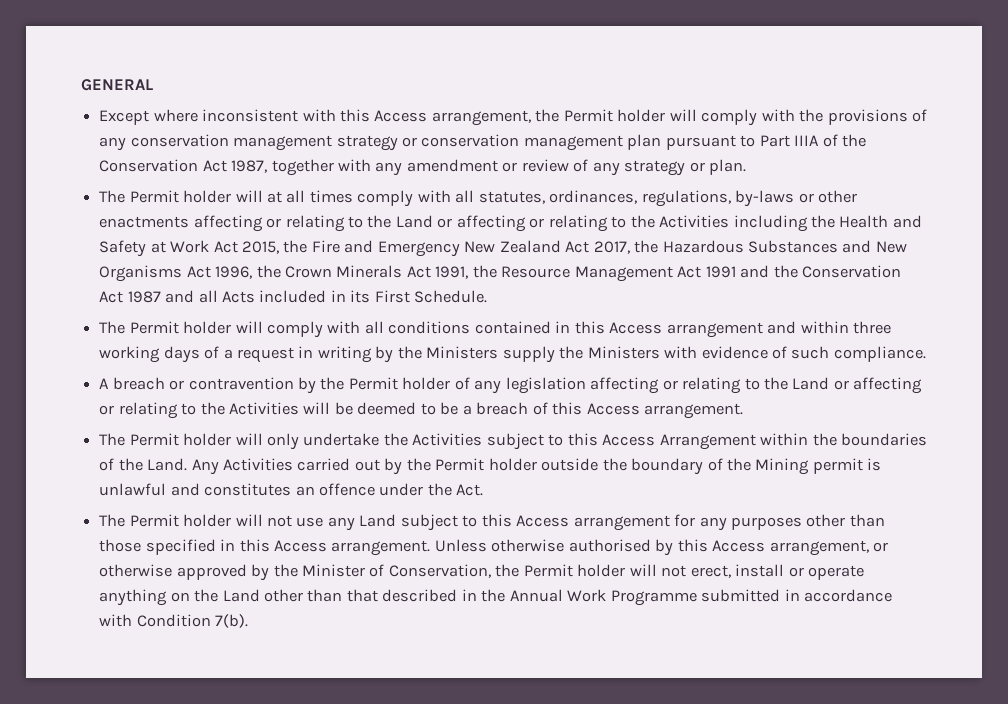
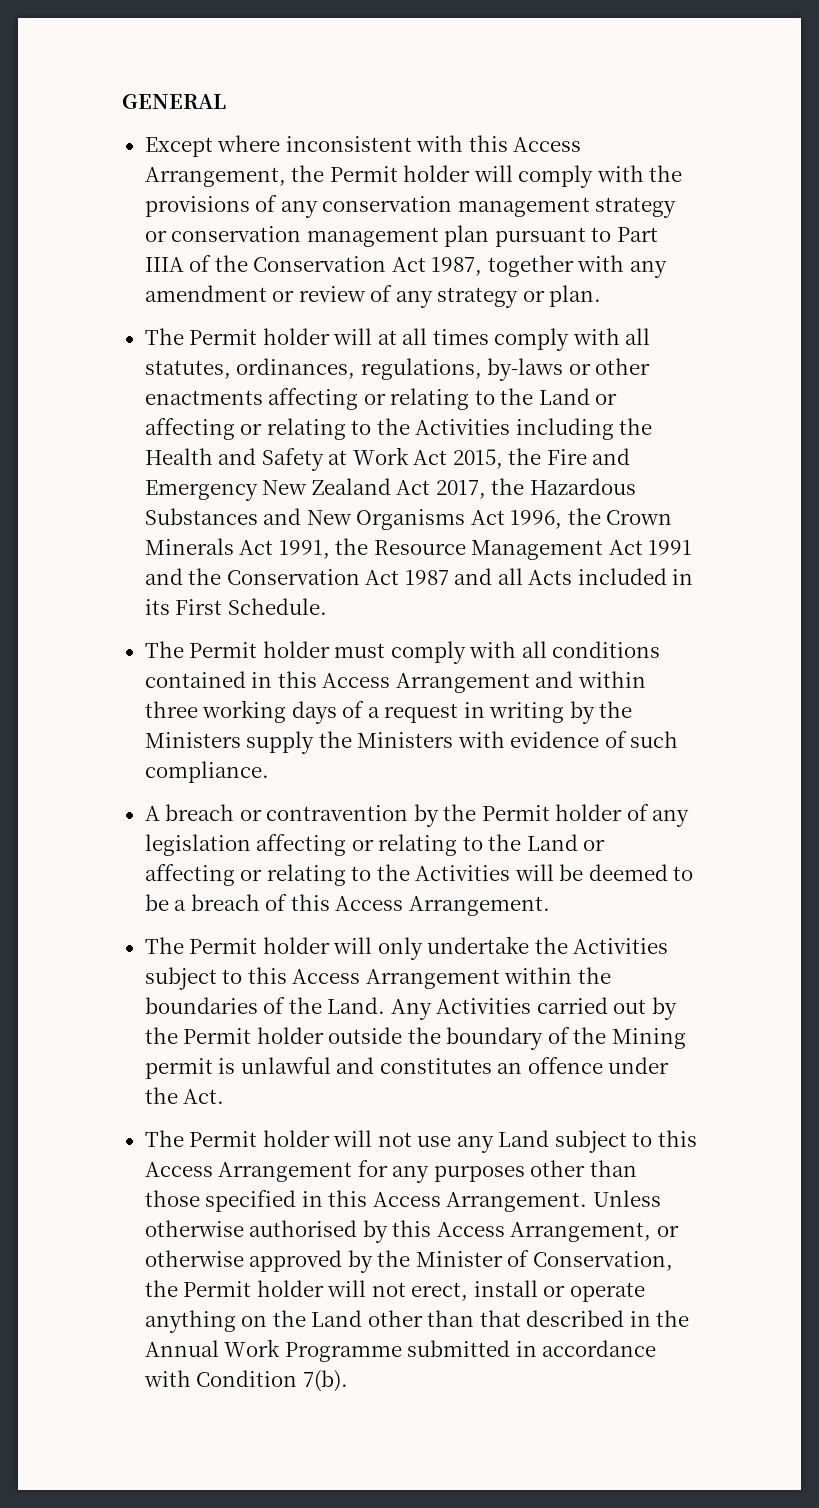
- Except where inconsistent with this Access arrangement, the Permit holder will comply with the provisions of any conservation management strategy or conservation management plan pursuant to Part IIIA of the Conservation Act 1987, together with any amendment or review of any strategy or plan.
+ Except where inconsistent with this Access Arrangement, the Permit holder will comply with the provisions of any conservation management strategy or conservation management plan pursuant to Part IIIA of the Conservation Act 1987, together with any amendment or review of any strategy or plan.
- The Permit holder will comply with all conditions contained in this Access arrangement and within three working days of a request in writing by the Ministers supply the Ministers with evidence of such compliance.
+ The Permit holder must comply with all conditions contained in this Access Arrangement and within three working days of a request in writing by the Ministers supply the Ministers with evidence of such compliance.
- A breach or contravention by the Permit holder of any legislation affecting or relating to the Land or affecting or relating to the Activities will be deemed to be a breach of this Access arrangement.
+ A breach or contravention by the Permit holder of any legislation affecting or relating to the Land or affecting or relating to the Activities will be deemed to be a breach of this Access Arrangement.
- The Permit holder will not use any Land subject to this Access arrangement for any purposes other than those specified in this Access arrangement.
+ The Permit holder will not use any Land subject to this Access Arrangement for any purposes other than those specified in this Access Arrangement.
- Unless otherwise authorised by this Access arrangement, or otherwise approved by the Minister of Conservation, the Permit holder will not erect, install or operate anything on the Land other than that described in the Annual Work Programme submitted in accordance with Condition 7(b).
+ Unless otherwise authorised by this Access Arrangement, or otherwise approved by the Minister of Conservation, the Permit holder will not erect, install or operate anything on the Land other than that described in the Annual Work Programme submitted in accordance with Condition 7(b).

